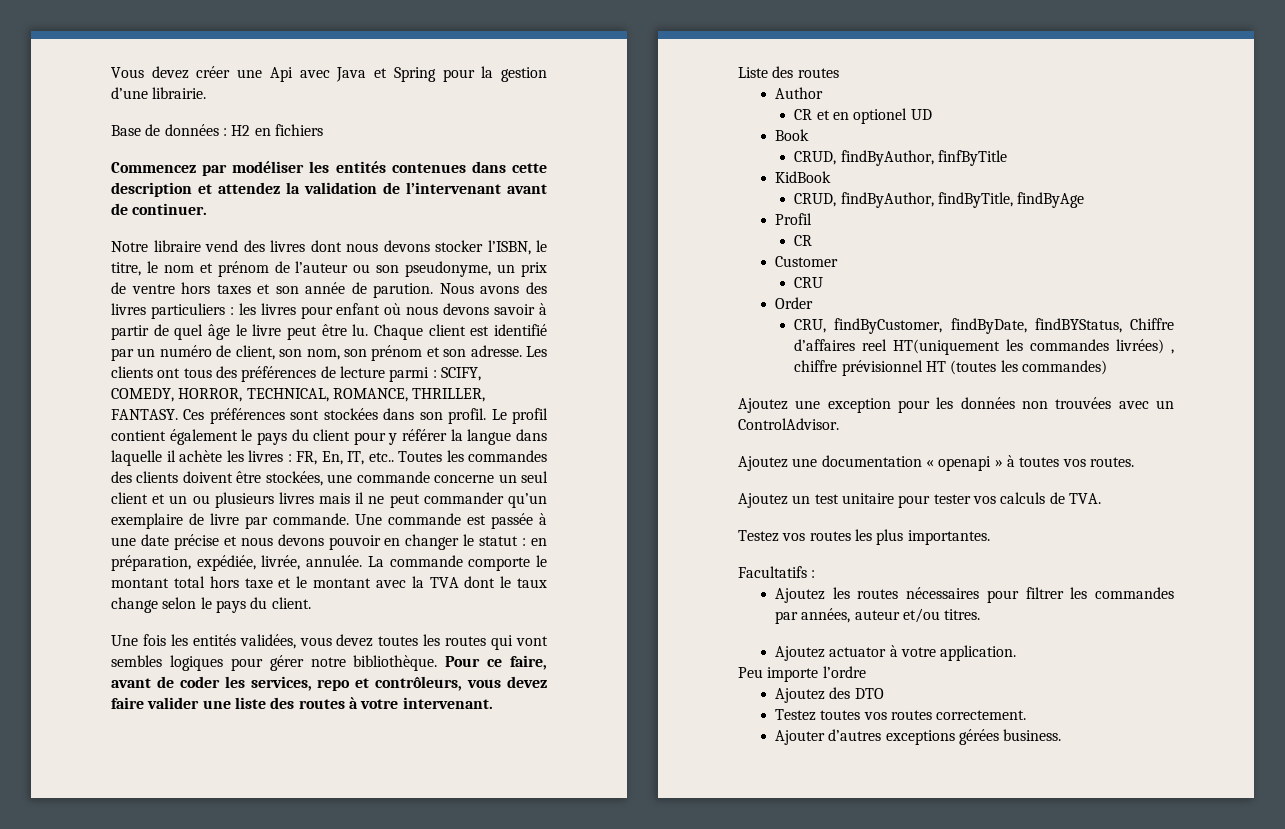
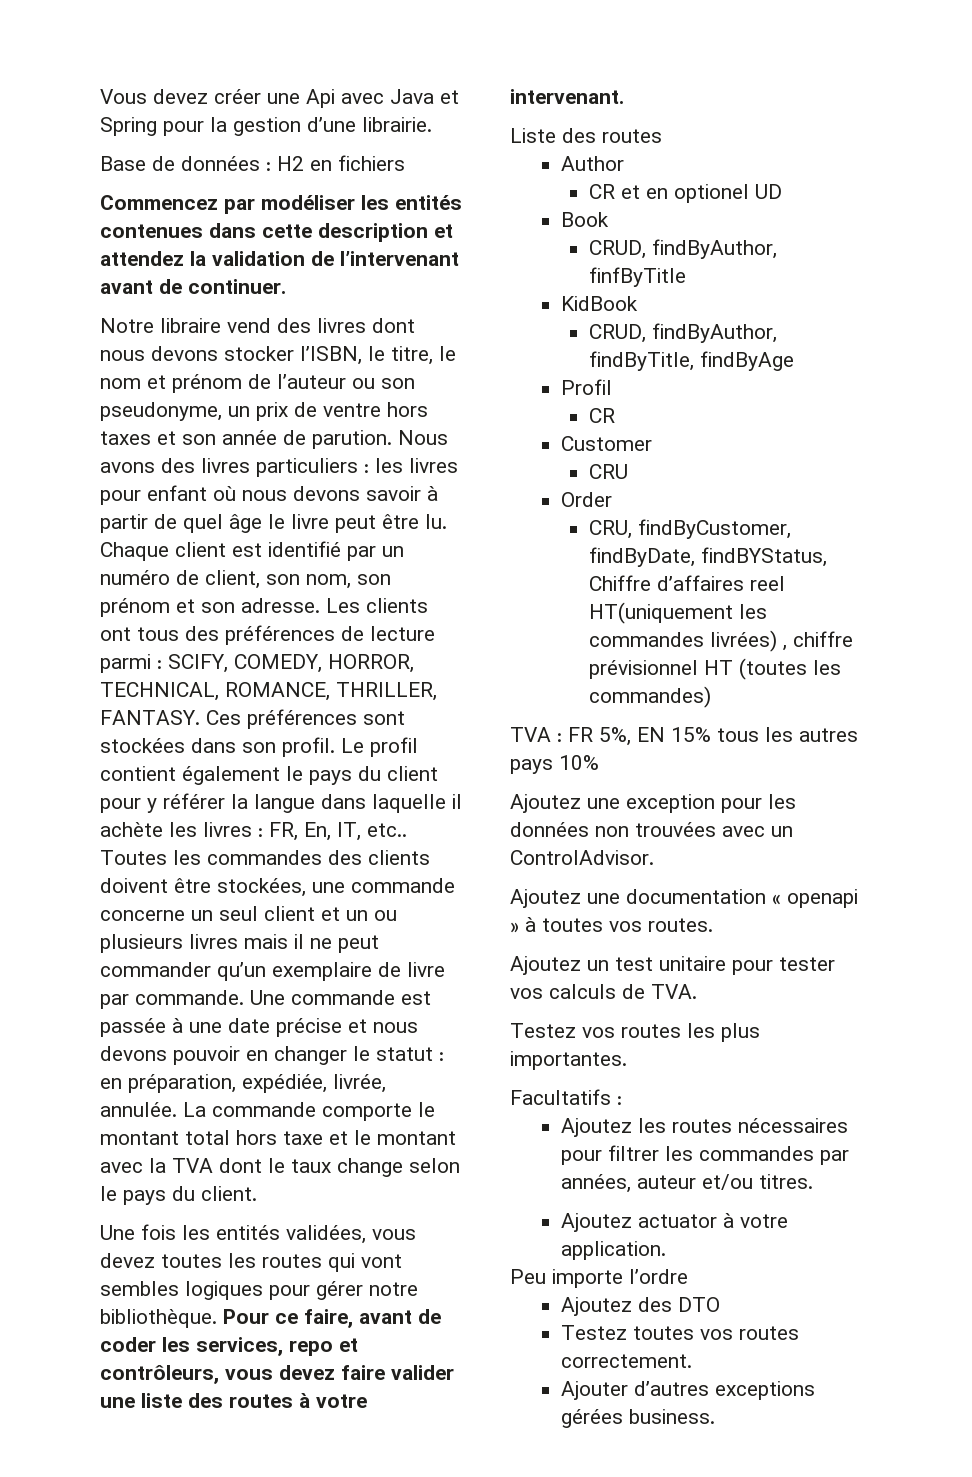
+ TVA : FR 5%, EN 15% tous les autres pays 10%

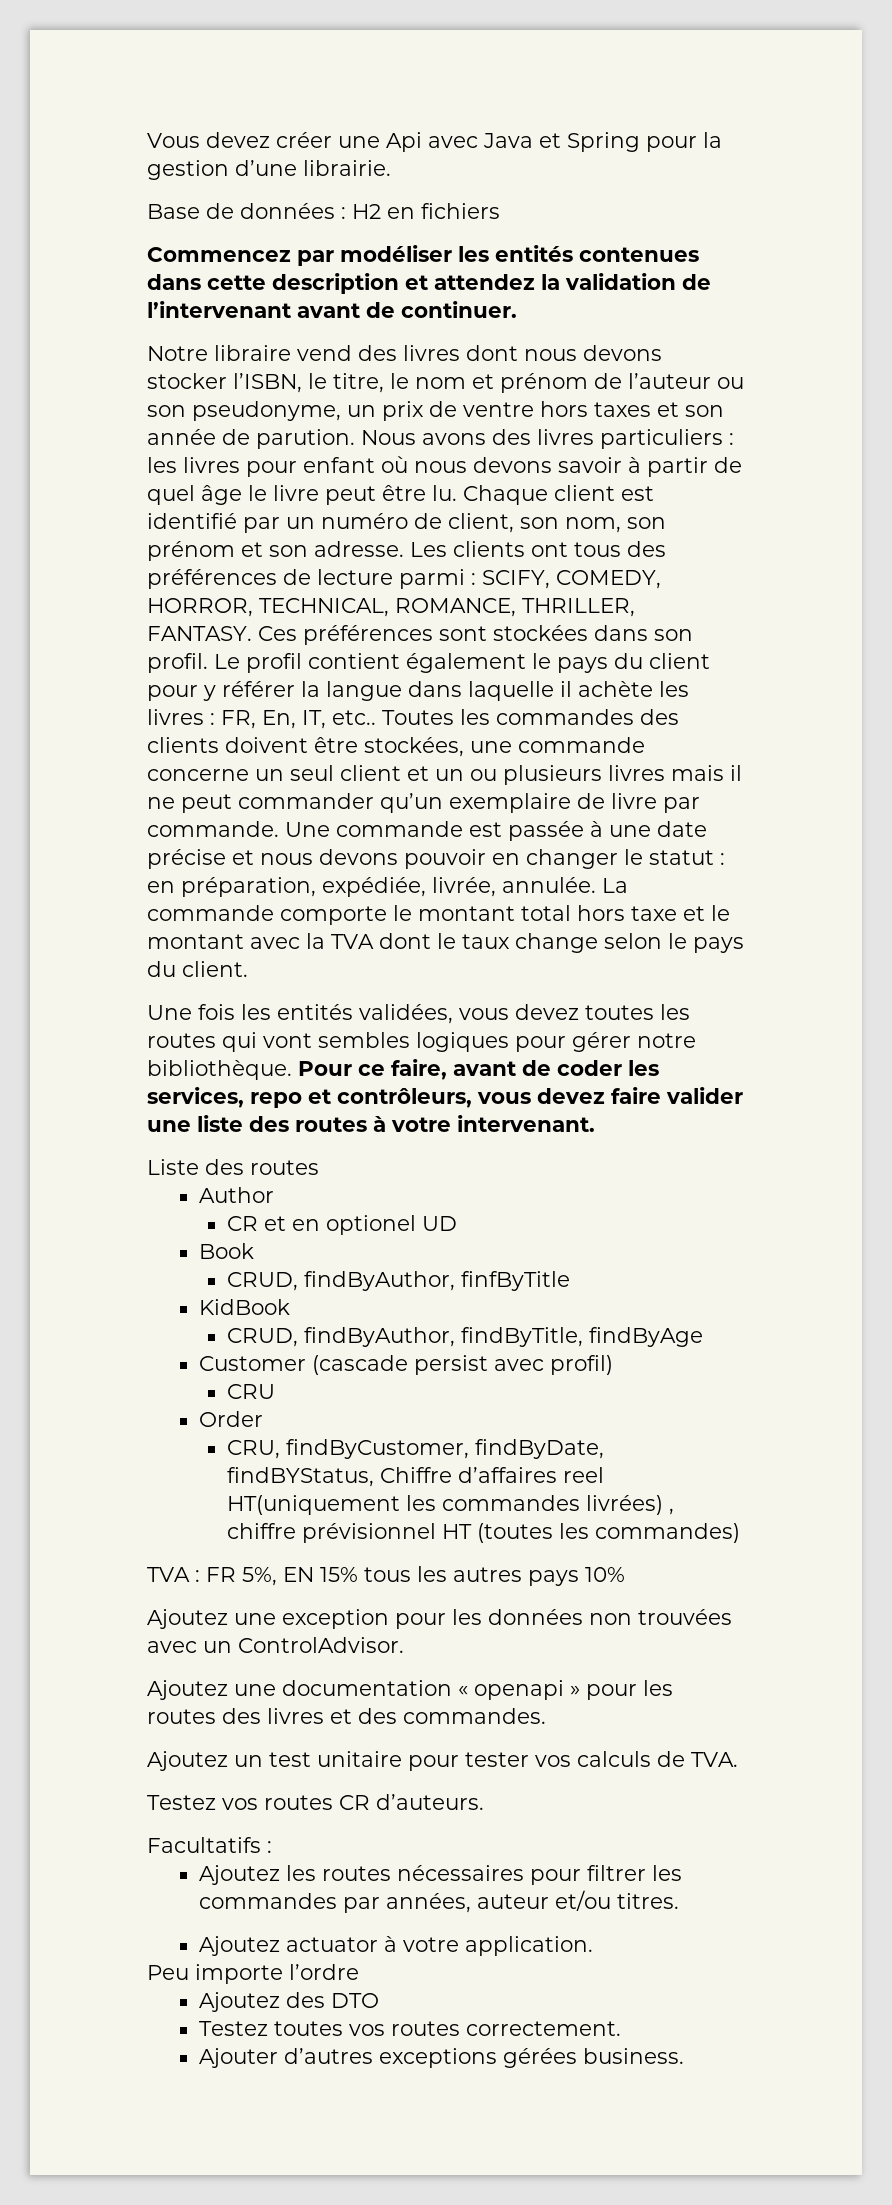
- Profil
- CR
- Customer
+ Customer (cascade persist avec profil)
- Ajoutez une documentation « openapi » à toutes vos routes.
+ Ajoutez une documentation « openapi » pour les routes des livres et des commandes.
- Testez vos routes les plus importantes.
+ Testez vos routes CR d’auteurs.

